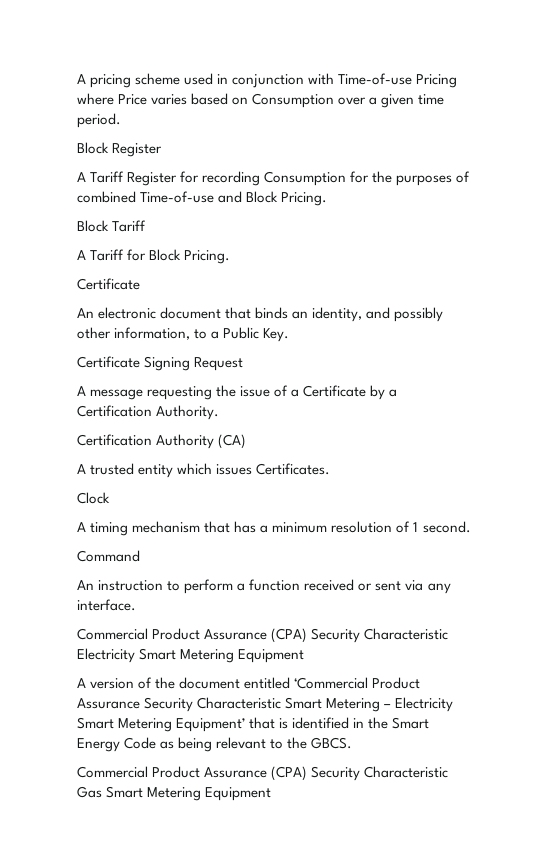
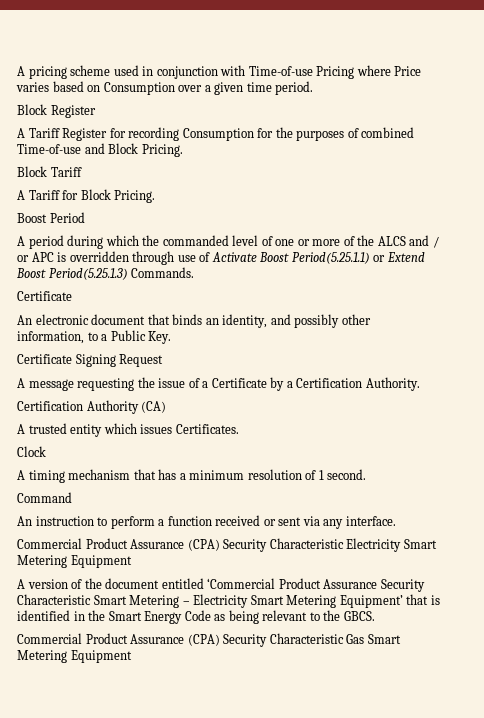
+ Boost Period
+ A period during which the commanded level of one or more of the ALCS and / or APC is overridden through use of Activate Boost Period(5.25.1.1) or Extend Boost Period(5.25.1.3) Commands.

